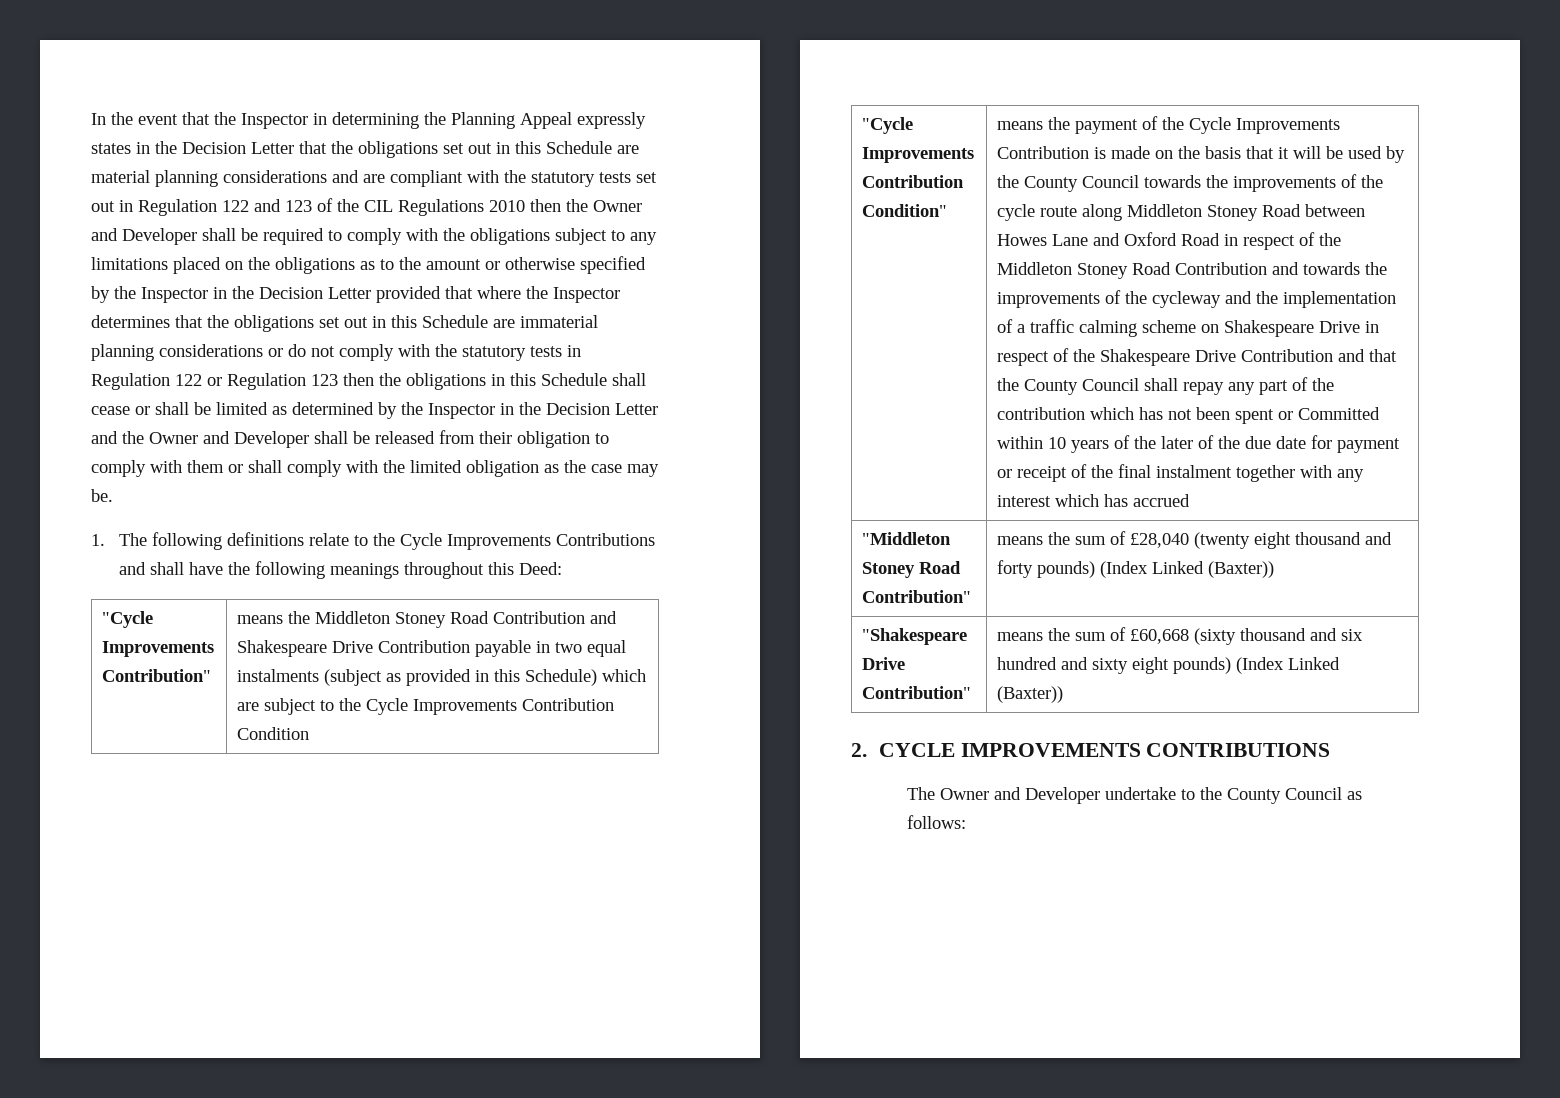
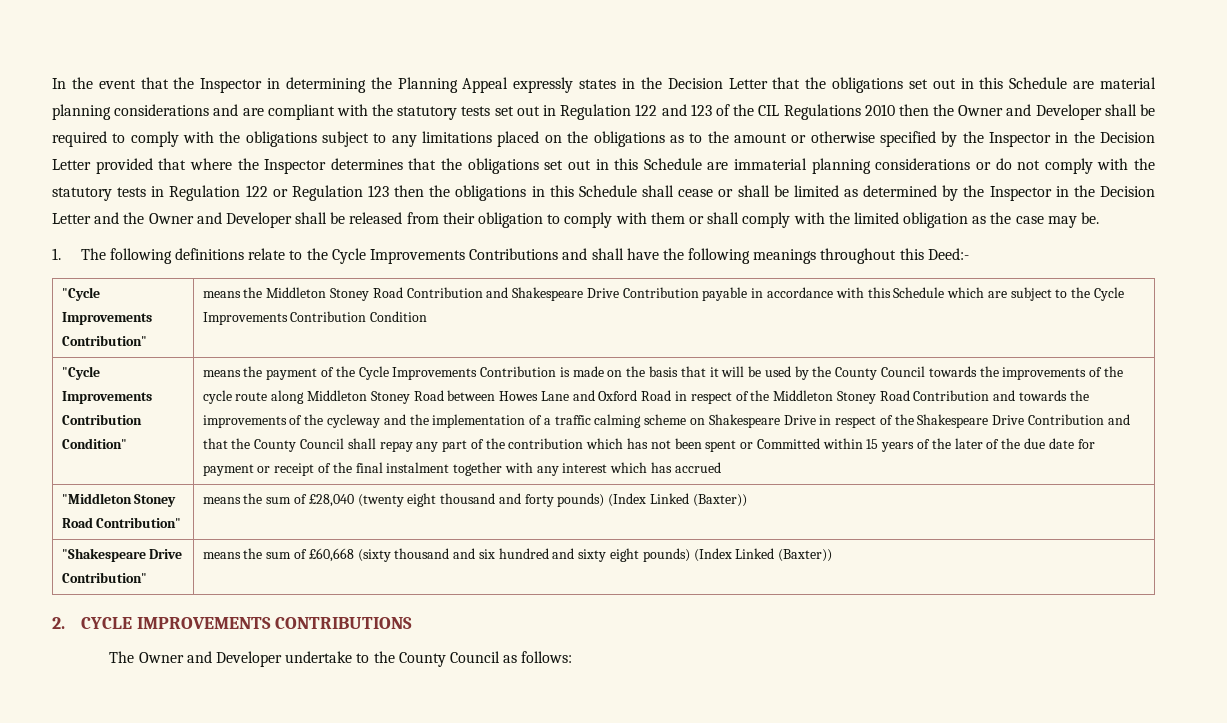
- 1. The following definitions relate to the Cycle Improvements Contributions and shall have the following meanings throughout this Deed:
+ 1. The following definitions relate to the Cycle Improvements Contributions and shall have the following meanings throughout this Deed:-
- "Cycle Improvements Contribution" | means the Middleton Stoney Road Contribution and Shakespeare Drive Contribution payable in two equal instalments (subject as provided in this Schedule) which are subject to the Cycle Improvements Contribution Condition
+ "Cycle Improvements Contribution" | means the Middleton Stoney Road Contribution and Shakespeare Drive Contribution payable in accordance with this Schedule which are subject to the Cycle Improvements Contribution Condition
- means the payment of the Cycle Improvements Contribution is made on the basis that it will be used by the County Council towards the improvements of the cycle route along Middleton Stoney Road between Howes Lane and Oxford Road in respect of the Middleton Stoney Road Contribution and towards the improvements of the cycleway and the implementation of a traffic calming scheme on Shakespeare Drive in respect of the Shakespeare Drive Contribution and that the County Council shall repay any part of the contribution which has not been spent or Committed within 10 years of the later of the due date for payment or receipt of the final instalment together with any interest which has accrued
+ means the payment of the Cycle Improvements Contribution is made on the basis that it will be used by the County Council towards the improvements of the cycle route along Middleton Stoney Road between Howes Lane and Oxford Road in respect of the Middleton Stoney Road Contribution and towards the improvements of the cycleway and the implementation of a traffic calming scheme on Shakespeare Drive in respect of the Shakespeare Drive Contribution and that the County Council shall repay any part of the contribution which has not been spent or Committed within 15 years of the later of the due date for payment or receipt of the final instalment together with any interest which has accrued

